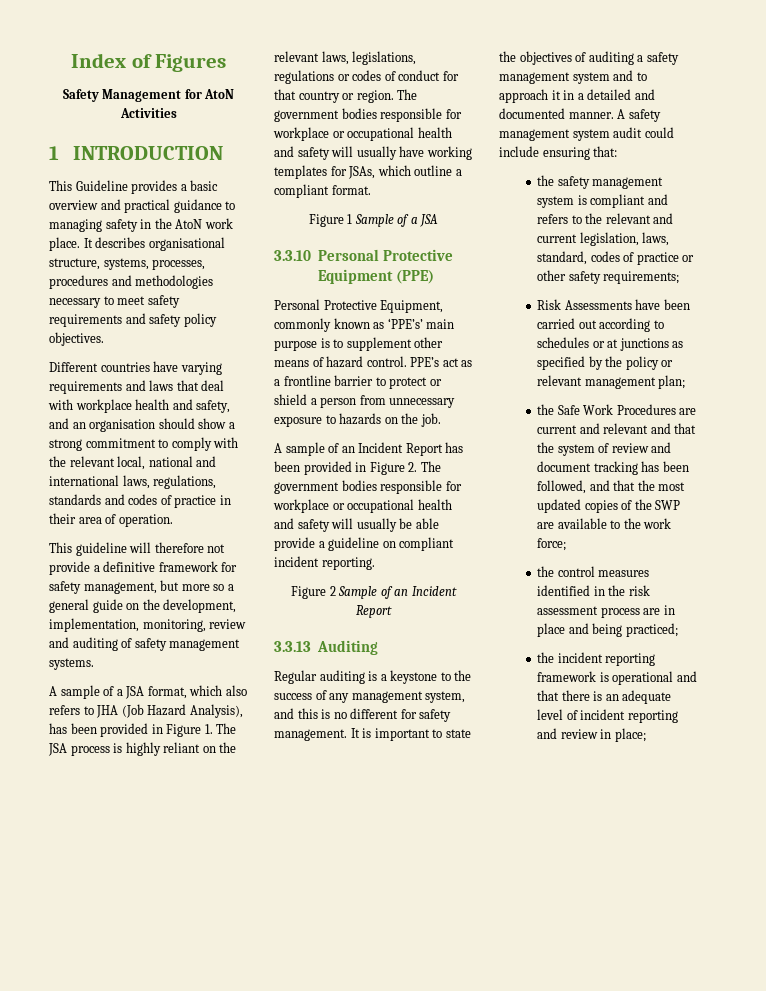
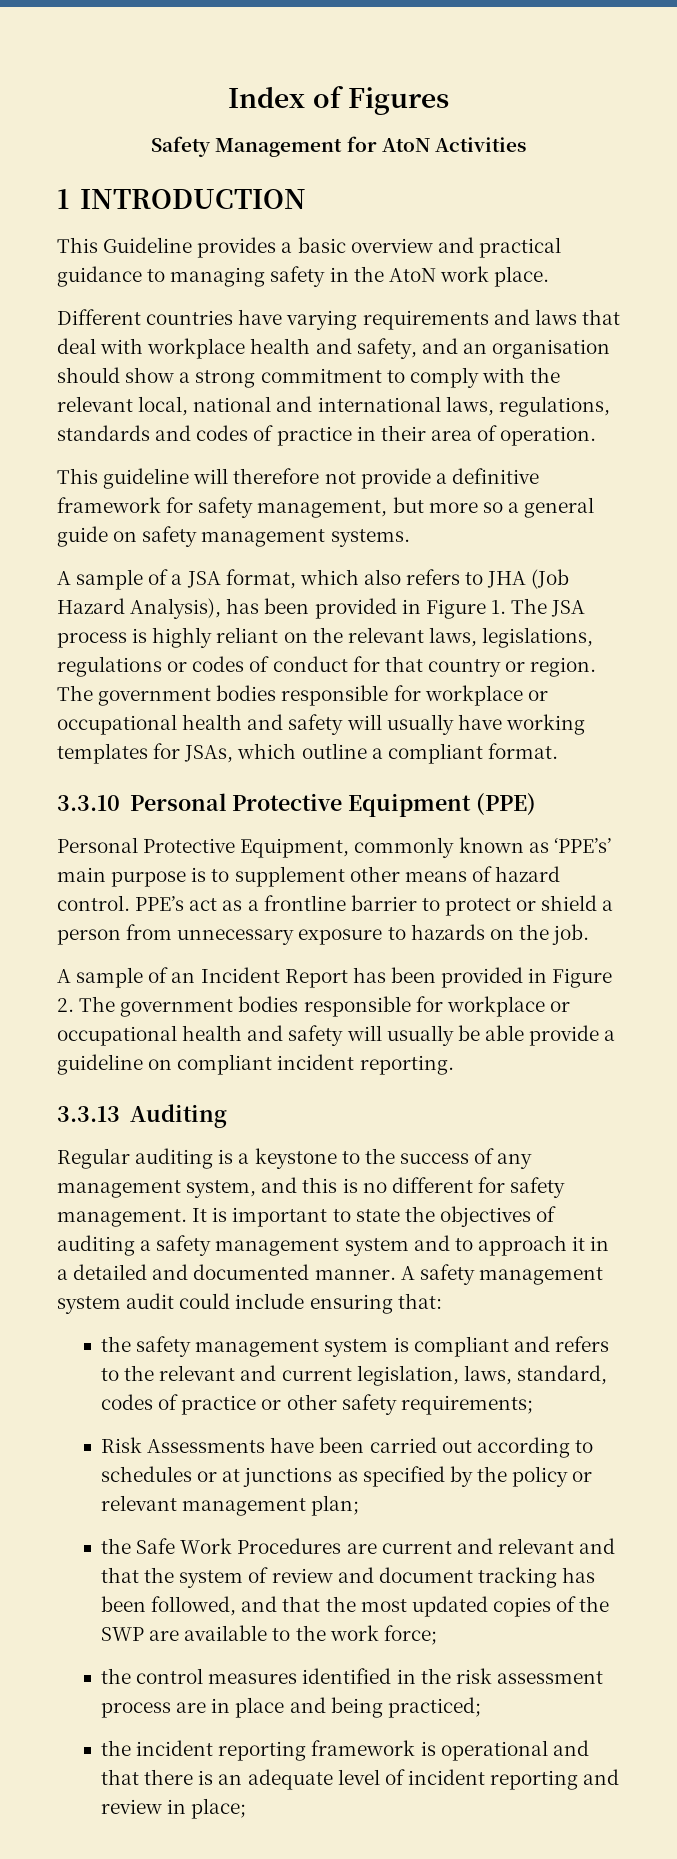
- It describes organisational structure, systems, processes, procedures and methodologies necessary to meet safety requirements and safety policy objectives.
- This guideline will therefore not provide a definitive framework for safety management, but more so a general guide on the development, implementation, monitoring, review and auditing of safety management systems.
+ This guideline will therefore not provide a definitive framework for safety management, but more so a general guide on safety management systems.
- Figure 1 Sample of a JSA
- Figure 2 Sample of an Incident Report

